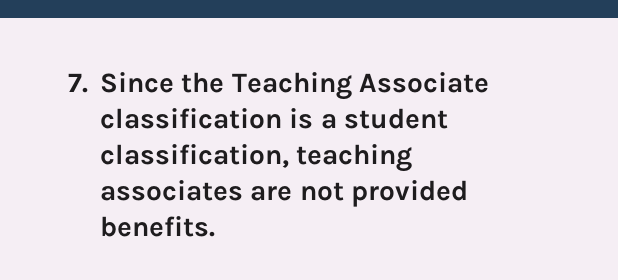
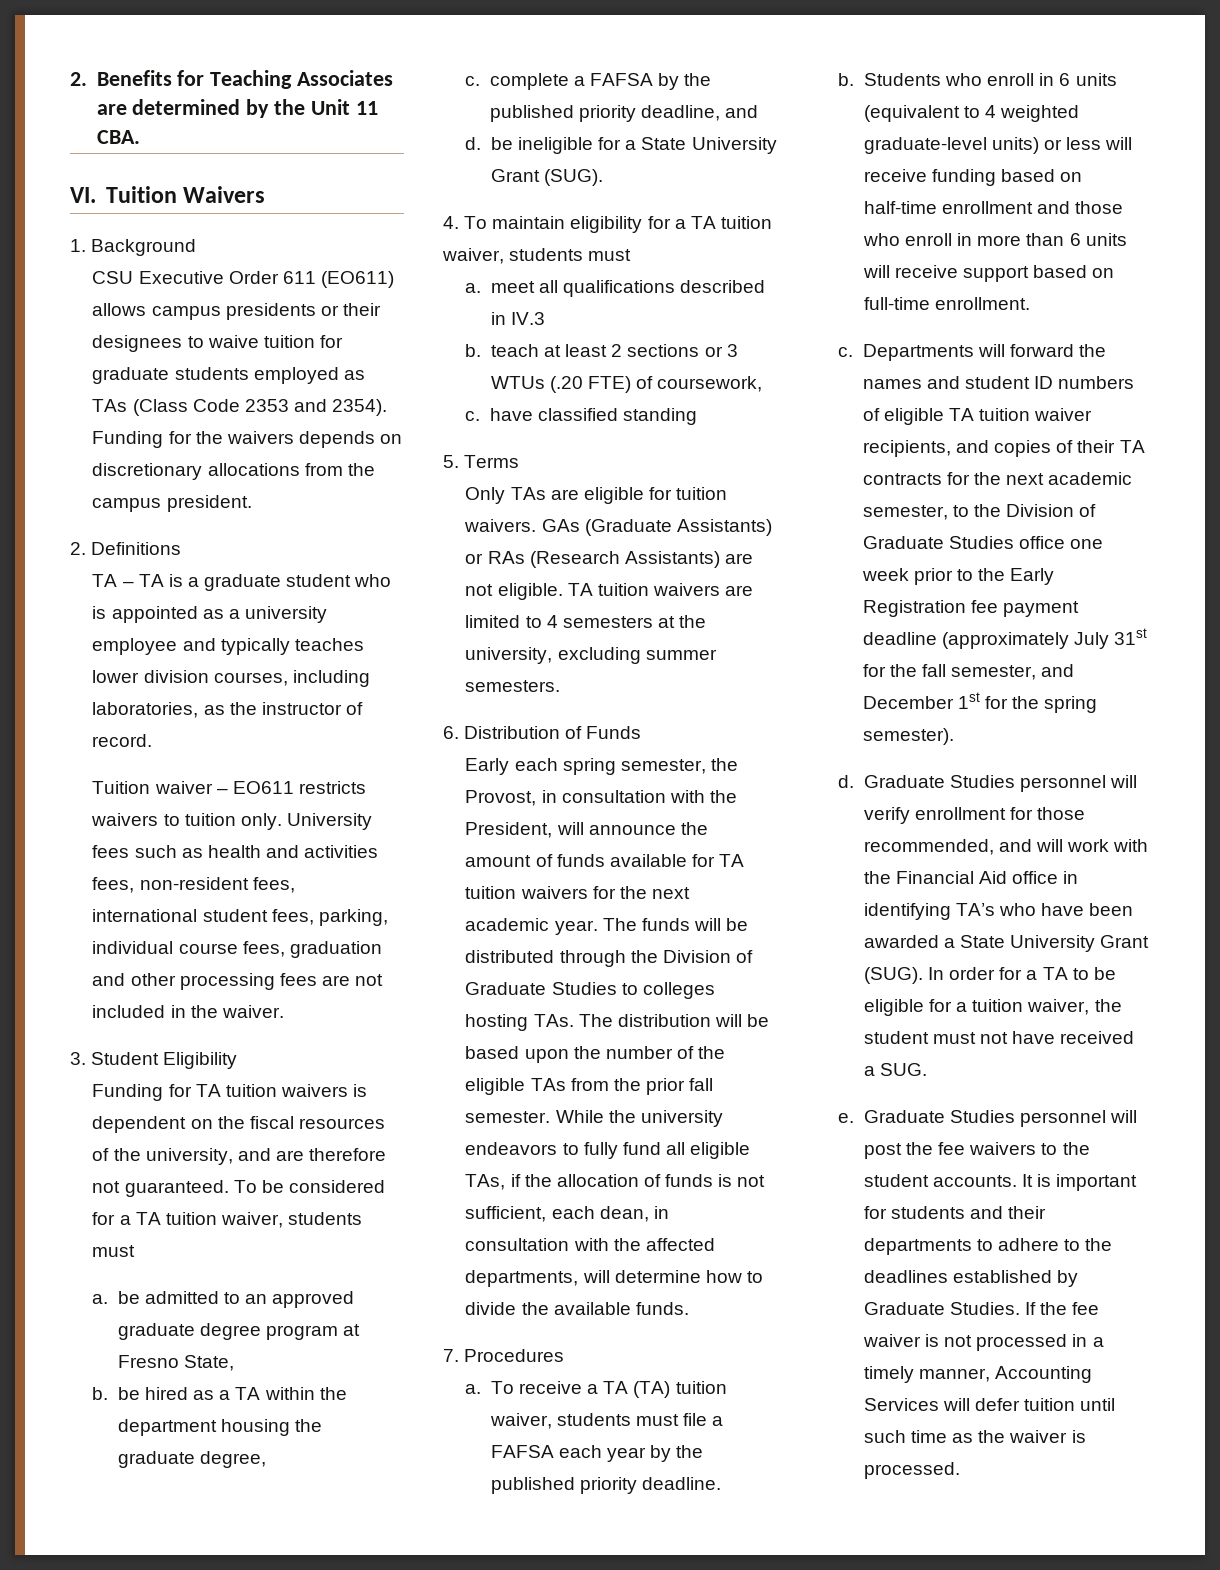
- 7. Since the Teaching Associate classification is a student classification, teaching associates are not provided benefits.
+ 2. Benefits for Teaching Associates are determined by the Unit 11 CBA.
+ VI. Tuition Waivers
+ 1. Background
+ CSU Executive Order 611 (EO611) allows campus presidents or their designees to waive tuition for graduate students employed as TAs (Class Code 2353 and 2354). Funding for the waivers depends on discretionary allocations from the campus president.
+ 2. Definitions
+ TA – TA is a graduate student who is appointed as a university employee and typically teaches lower division courses, including laboratories, as the instructor of record.
+ Tuition waiver – EO611 restricts waivers to tuition only. University fees such as health and activities fees, non-resident fees, international student fees, parking, individual course fees, graduation and other processing fees are not included in the waiver.
+ 3. Student Eligibility
+ Funding for TA tuition waivers is dependent on the fiscal resources of the university, and are therefore not guaranteed. To be considered for a TA tuition waiver, students must
+ a. be admitted to an approved graduate degree program at Fresno State,
+ b. be hired as a TA within the department housing the graduate degree,
+ c. complete a FAFSA by the published priority deadline, and
+ d. be ineligible for a State University Grant (SUG).
+ 4. To maintain eligibility for a TA tuition waiver, students must
+ a. meet all qualifications described in IV.3
+ b. teach at least 2 sections or 3 WTUs (.20 FTE) of coursework,
+ c. have classified standing
+ 5. Terms
+ Only TAs are eligible for tuition waivers. GAs (Graduate Assistants) or RAs (Research Assistants) are not eligible. TA tuition waivers are limited to 4 semesters at the university, excluding summer semesters.
+ 6. Distribution of Funds
+ Early each spring semester, the Provost, in consultation with the President, will announce the amount of funds available for TA tuition waivers for the next academic year. The funds will be distributed through the Division of Graduate Studies to colleges hosting TAs. The distribution will be based upon the number of the eligible TAs from the prior fall semester. While the university endeavors to fully fund all eligible TAs, if the allocation of funds is not sufficient, each dean, in consultation with the affected departments, will determine how to divide the available funds.
+ 7. Procedures
+ a. To receive a TA (TA) tuition waiver, students must file a FAFSA each year by the published priority deadline.
+ b. Students who enroll in 6 units (equivalent to 4 weighted graduate-level units) or less will receive funding based on half-time enrollment and those who enroll in more than 6 units will receive support based on full-time enrollment.
+ c. Departments will forward the names and student ID numbers of eligible TA tuition waiver recipients, and copies of their TA contracts for the next academic semester, to the Division of Graduate Studies office one week prior to the Early Registration fee payment deadline (approximately July 31st for the fall semester, and December 1st for the spring semester).
+ d. Graduate Studies personnel will verify enrollment for those recommended, and will work with the Financial Aid office in identifying TA’s who have been awarded a State University Grant (SUG). In order for a TA to be eligible for a tuition waiver, the student must not have received a SUG.
+ e. Graduate Studies personnel will post the fee waivers to the student accounts. It is important for students and their departments to adhere to the deadlines established by Graduate Studies. If the fee waiver is not processed in a timely manner, Accounting Services will defer tuition until such time as the waiver is processed.

